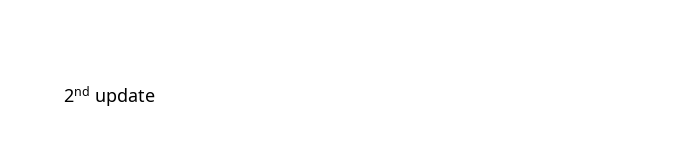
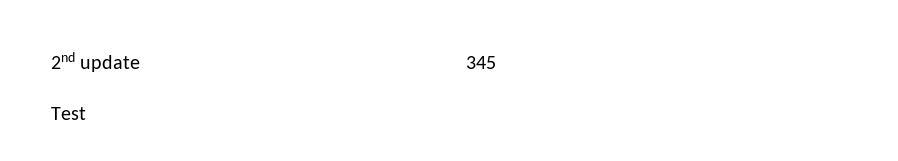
+ Test
+ 345

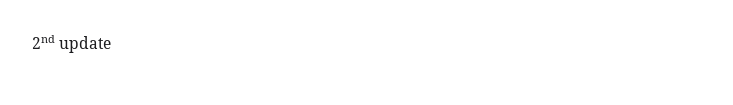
- Test
- 345

